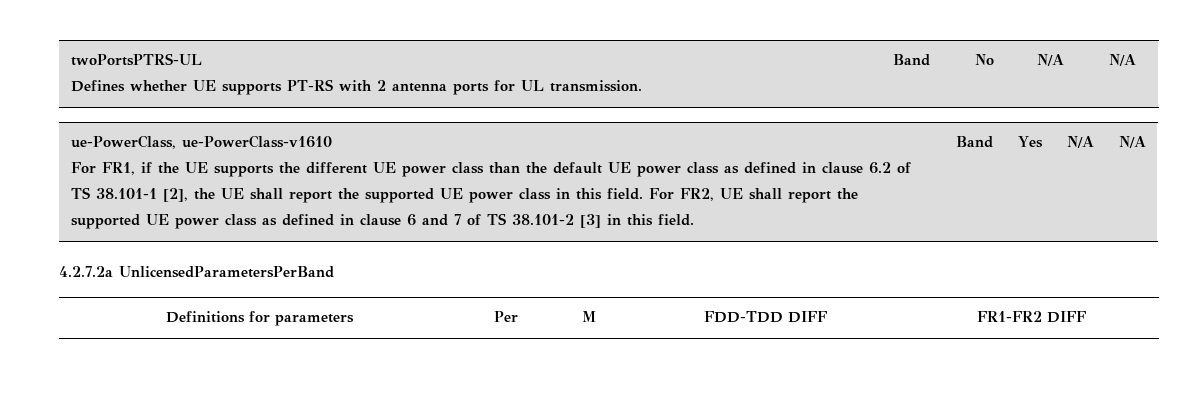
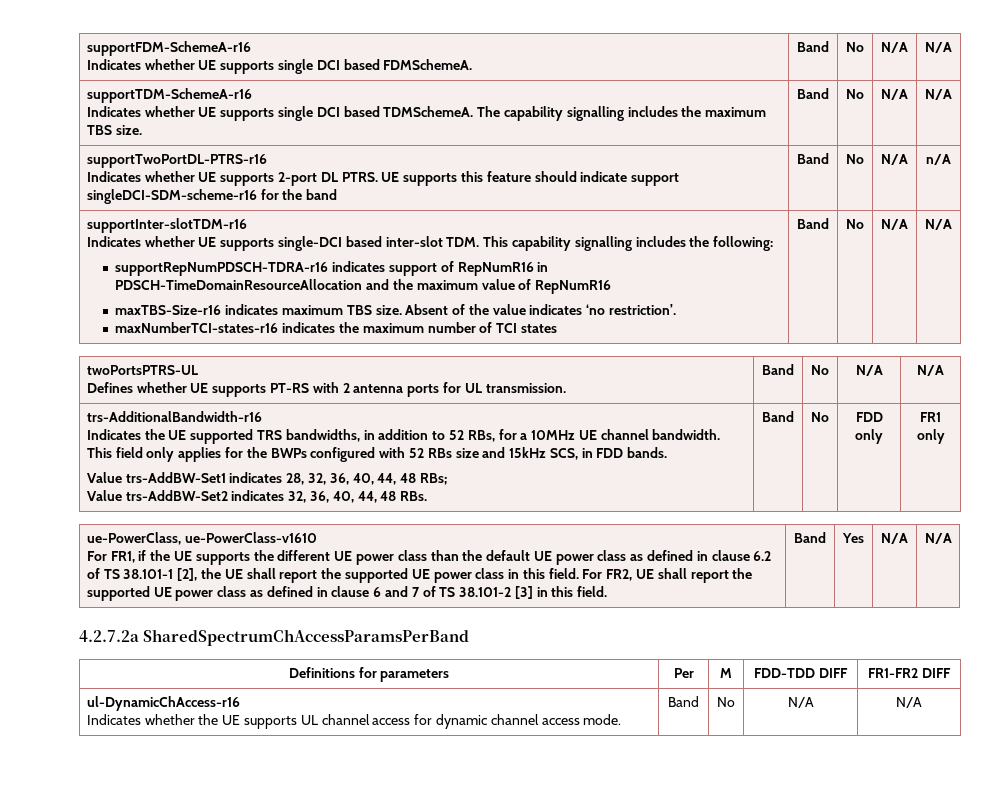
+ supportFDM-SchemeA-r16
+ Indicates whether UE supports single DCI based FDMSchemeA. | Band | No | N/A | N/A
+ supportTDM-SchemeA-r16
+ Indicates whether UE supports single DCI based TDMSchemeA. The capability signalling includes the maximum TBS size. | Band | No | N/A | N/A
+ supportTwoPortDL-PTRS-r16
+ Indicates whether UE supports 2-port DL PTRS. UE supports this feature should indicate support singleDCI-SDM-scheme-r16 for the band | Band | No | N/A | n/A
+ supportInter-slotTDM-r16
+ Indicates whether UE supports single-DCI based inter-slot TDM. This capability signalling includes the following:
+ supportRepNumPDSCH-TDRA-r16 indicates support of RepNumR16 in PDSCH-TimeDomainResourceAllocation and the maximum value of RepNumR16
+ maxTBS-Size-r16 indicates maximum TBS size. Absent of the value indicates ‘no restriction’.
+ maxNumberTCI-states-r16 indicates the maximum number of TCI states | Band | No | N/A | N/A
+ trs-AdditionalBandwidth-r16
+ Indicates the UE supported TRS bandwidths, in addition to 52 RBs, for a 10MHz UE channel bandwidth. This field only applies for the BWPs configured with 52 RBs size and 15kHz SCS, in FDD bands.
+ Value trs-AddBW-Set1 indicates 28, 32, 36, 40, 44, 48 RBs;
+ Value trs-AddBW-Set2 indicates 32, 36, 40, 44, 48 RBs. | Band | No | FDD only | FR1 only
- 4.2.7.2a UnlicensedParametersPerBand
+ 4.2.7.2a SharedSpectrumChAccessParamsPerBand
+ ul-DynamicChAccess-r16
+ Indicates whether the UE supports UL channel access for dynamic channel access mode. | Band | No | N/A | N/A

